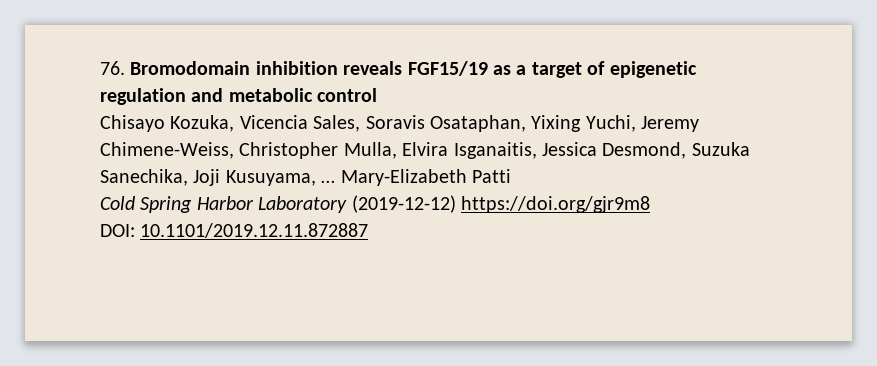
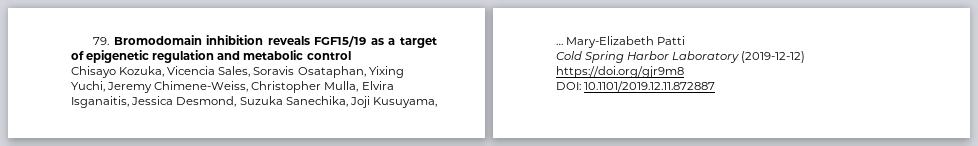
- 76. Bromodomain inhibition reveals FGF15/19 as a target of epigenetic regulation and metabolic control
+ 79. Bromodomain inhibition reveals FGF15/19 as a target of epigenetic regulation and metabolic control

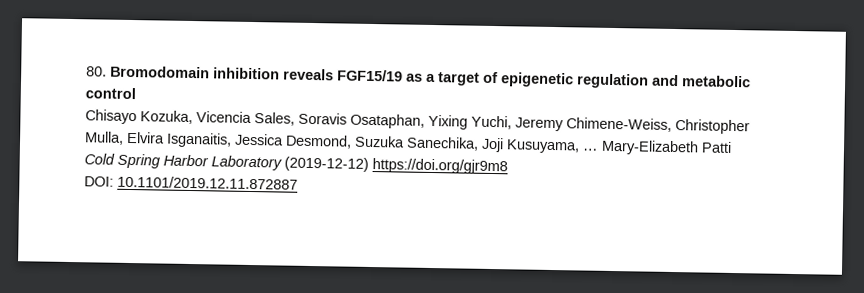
- 79. Bromodomain inhibition reveals FGF15/19 as a target of epigenetic regulation and metabolic control
+ 80. Bromodomain inhibition reveals FGF15/19 as a target of epigenetic regulation and metabolic control

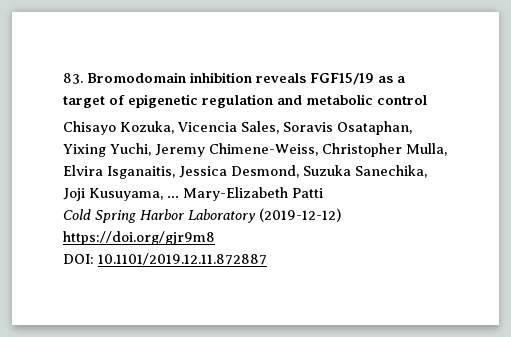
- 80. Bromodomain inhibition reveals FGF15/19 as a target of epigenetic regulation and metabolic control
+ 83. Bromodomain inhibition reveals FGF15/19 as a target of epigenetic regulation and metabolic control

